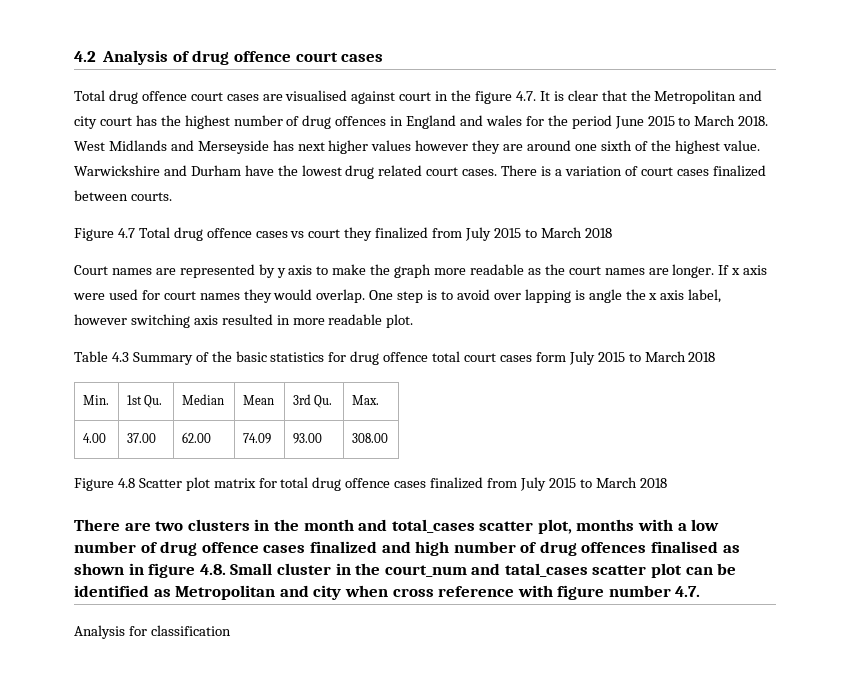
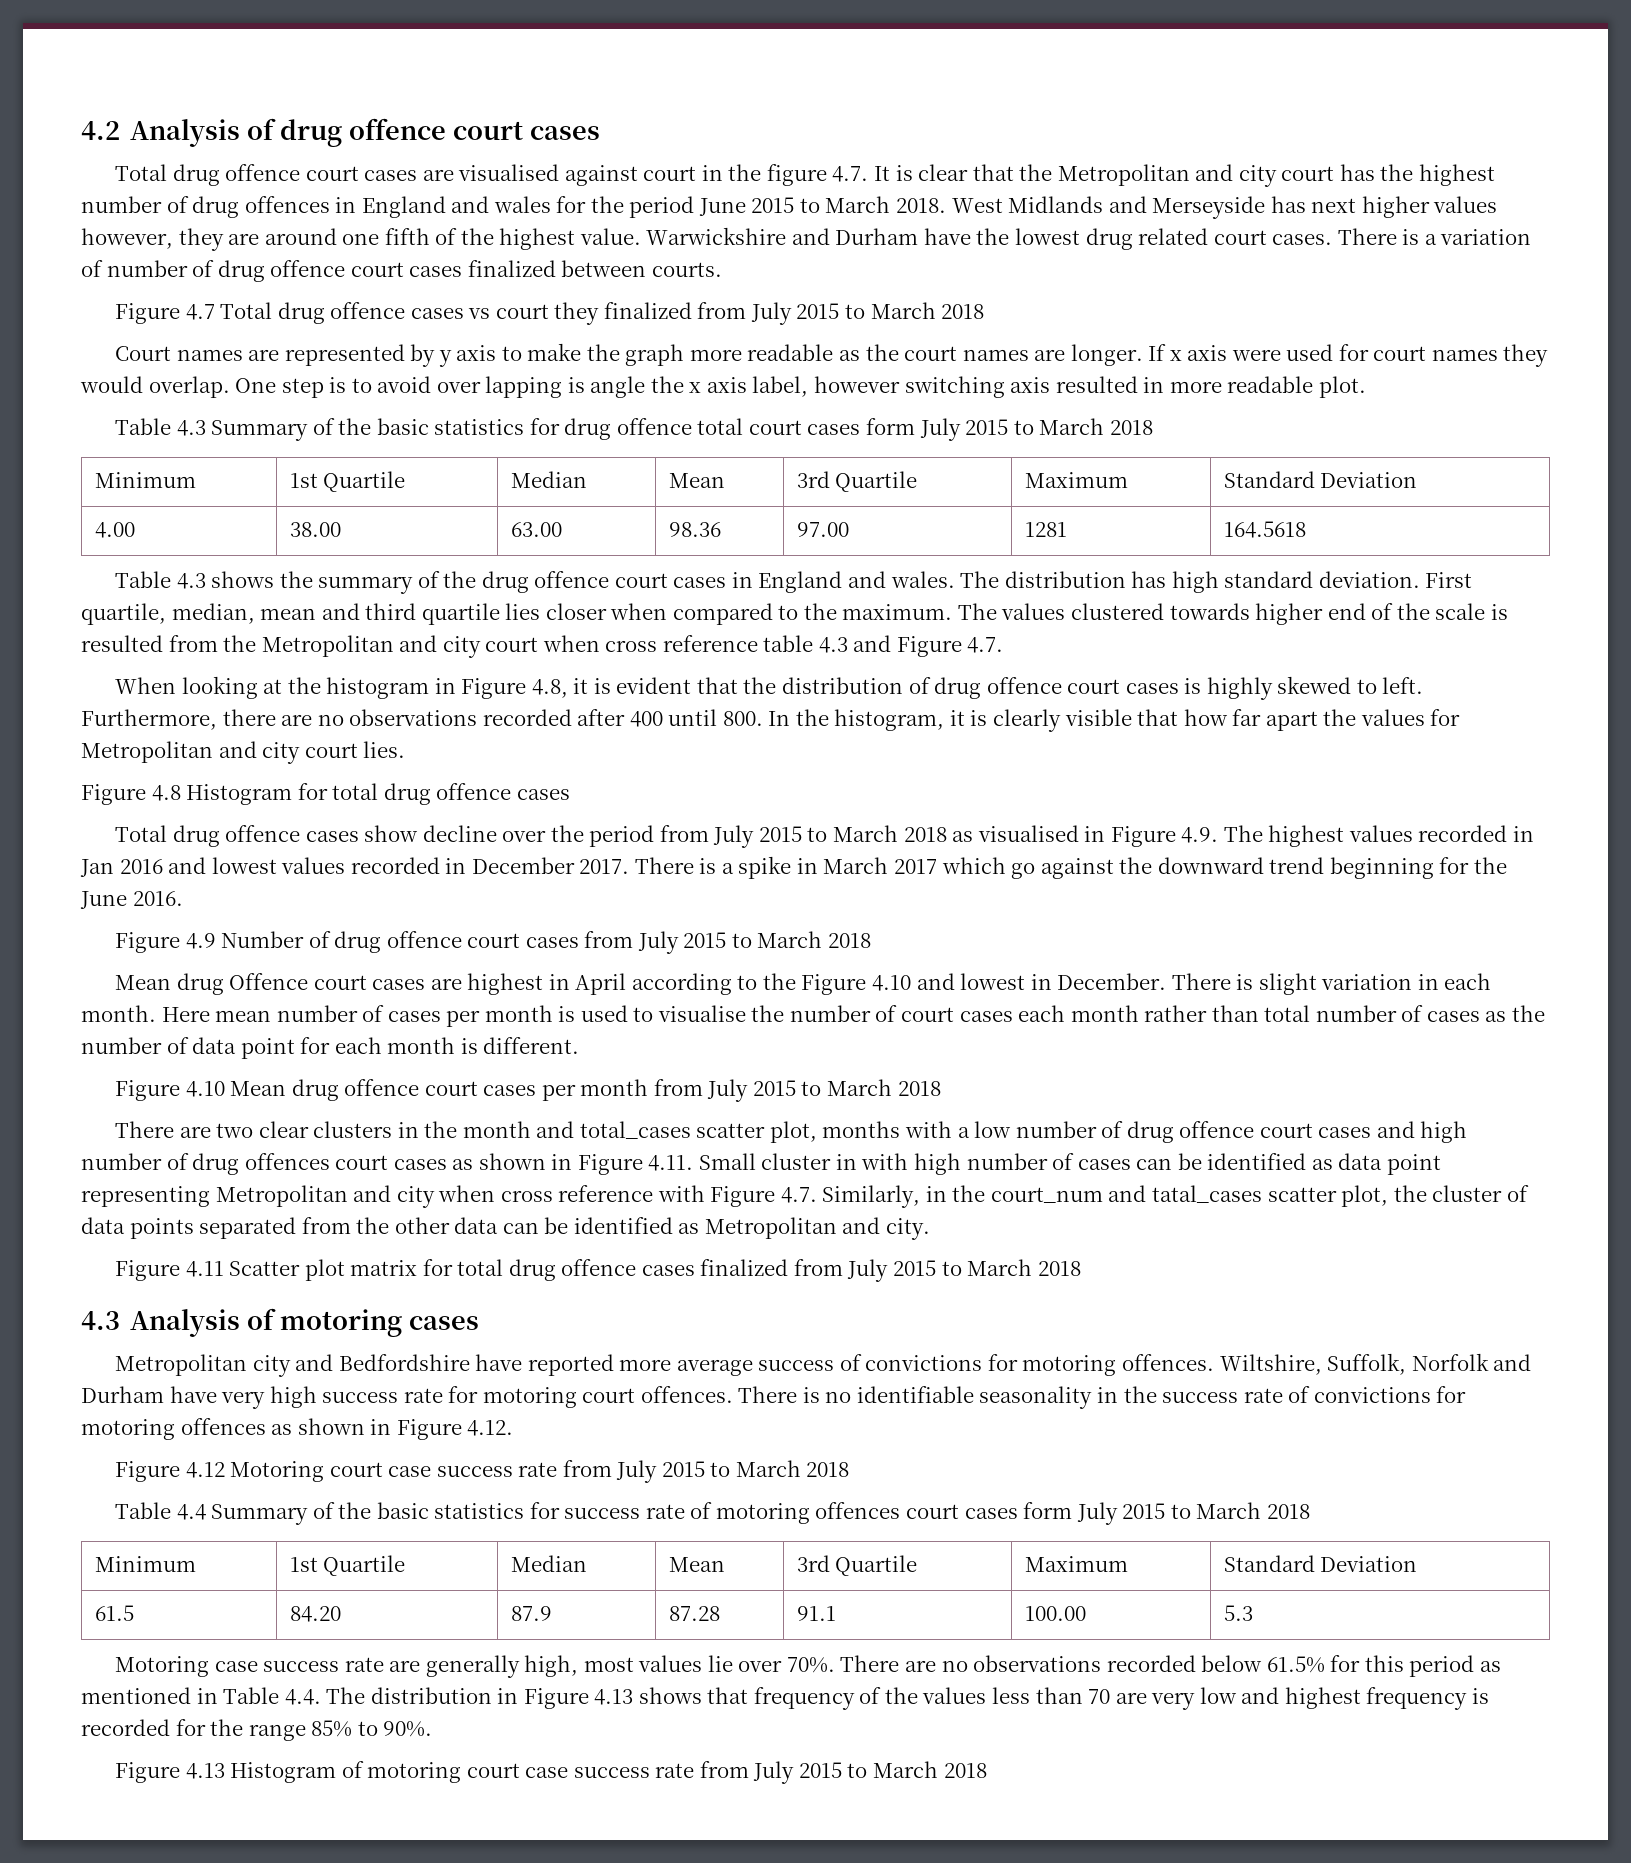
- West Midlands and Merseyside has next higher values however they are around one sixth of the highest value.
+ West Midlands and Merseyside has next higher values however, they are around one fifth of the highest value.
- There is a variation of court cases finalized between courts.
+ There is a variation of number of drug offence court cases finalized between courts.
  Table 4.3 Summary of the basic statistics for drug offence total court cases form July 2015 to March 2018
- Min. | 1st Qu. | Median | Mean | 3rd Qu. | Max.
- 4.00 | 37.00 | 62.00 | 74.09 | 93.00 | 308.00
- Figure 4.8 Scatter plot matrix for total drug offence cases finalized from July 2015 to March 2018
+ Minimum | 1st Quartile | Median | Mean | 3rd Quartile | Maximum | Standard Deviation
+ 4.00 | 38.00 | 63.00 | 98.36 | 97.00 | 1281 | 164.5618
+ Table 4.3 shows the summary of the drug offence court cases in England and wales. The distribution has high standard deviation. First quartile, median, mean and third quartile lies closer when compared to the maximum. The values clustered towards higher end of the scale is resulted from the Metropolitan and city court when cross reference table 4.3 and Figure 4.7.
+ When looking at the histogram in Figure 4.8, it is evident that the distribution of drug offence court cases is highly skewed to left. Furthermore, there are no observations recorded after 400 until 800. In the histogram, it is clearly visible that how far apart the values for Metropolitan and city court lies.
+ Figure 4.8 Histogram for total drug offence cases
+ Total drug offence cases show decline over the period from July 2015 to March 2018 as visualised in Figure 4.9. The highest values recorded in Jan 2016 and lowest values recorded in December 2017. There is a spike in March 2017 which go against the downward trend beginning for the June 2016.
+ Figure 4.9 Number of drug offence court cases from July 2015 to March 2018
+ Mean drug Offence court cases are highest in April according to the Figure 4.10 and lowest in December. There is slight variation in each month. Here mean number of cases per month is used to visualise the number of court cases each month rather than total number of cases as the number of data point for each month is different.
+ Figure 4.10 Mean drug offence court cases per month from July 2015 to March 2018
+ There are two clear clusters in the month and total_cases scatter plot, months with a low number of drug offence court cases and high number of drug offences court cases as shown in Figure 4.11. Small cluster in with high number of cases can be identified as data point representing Metropolitan and city when cross reference with Figure 4.7. Similarly, in the court_num and tatal_cases scatter plot, the cluster of data points separated from the other data can be identified as Metropolitan and city.
+ Figure 4.11 Scatter plot matrix for total drug offence cases finalized from July 2015 to March 2018
- There are two clusters in the month and total_cases scatter plot, months with a low number of drug offence cases finalized and high number of drug offences finalised as shown in figure 4.8. Small cluster in the court_num and tatal_cases scatter plot can be identified as Metropolitan and city when cross reference with figure number 4.7.
- Analysis for classification
+ 4.3 Analysis of motoring cases
+ Metropolitan city and Bedfordshire have reported more average success of convictions for motoring offences. Wiltshire, Suffolk, Norfolk and Durham have very high success rate for motoring court offences. There is no identifiable seasonality in the success rate of convictions for motoring offences as shown in Figure 4.12.
+ Figure 4.12 Motoring court case success rate from July 2015 to March 2018
+ Table 4.4 Summary of the basic statistics for success rate of motoring offences court cases form July 2015 to March 2018
+ Minimum | 1st Quartile | Median | Mean | 3rd Quartile | Maximum | Standard Deviation
+ 61.5 | 84.20 | 87.9 | 87.28 | 91.1 | 100.00 | 5.3
+ Motoring case success rate are generally high, most values lie over 70%. There are no observations recorded below 61.5% for this period as mentioned in Table 4.4. The distribution in Figure 4.13 shows that frequency of the values less than 70 are very low and highest frequency is recorded for the range 85% to 90%.
+ Figure 4.13 Histogram of motoring court case success rate from July 2015 to March 2018

